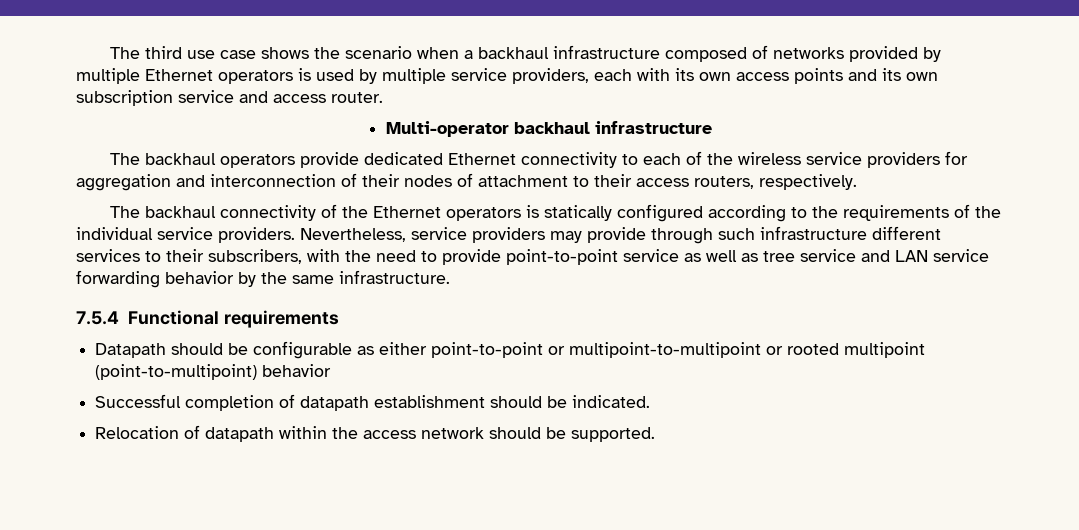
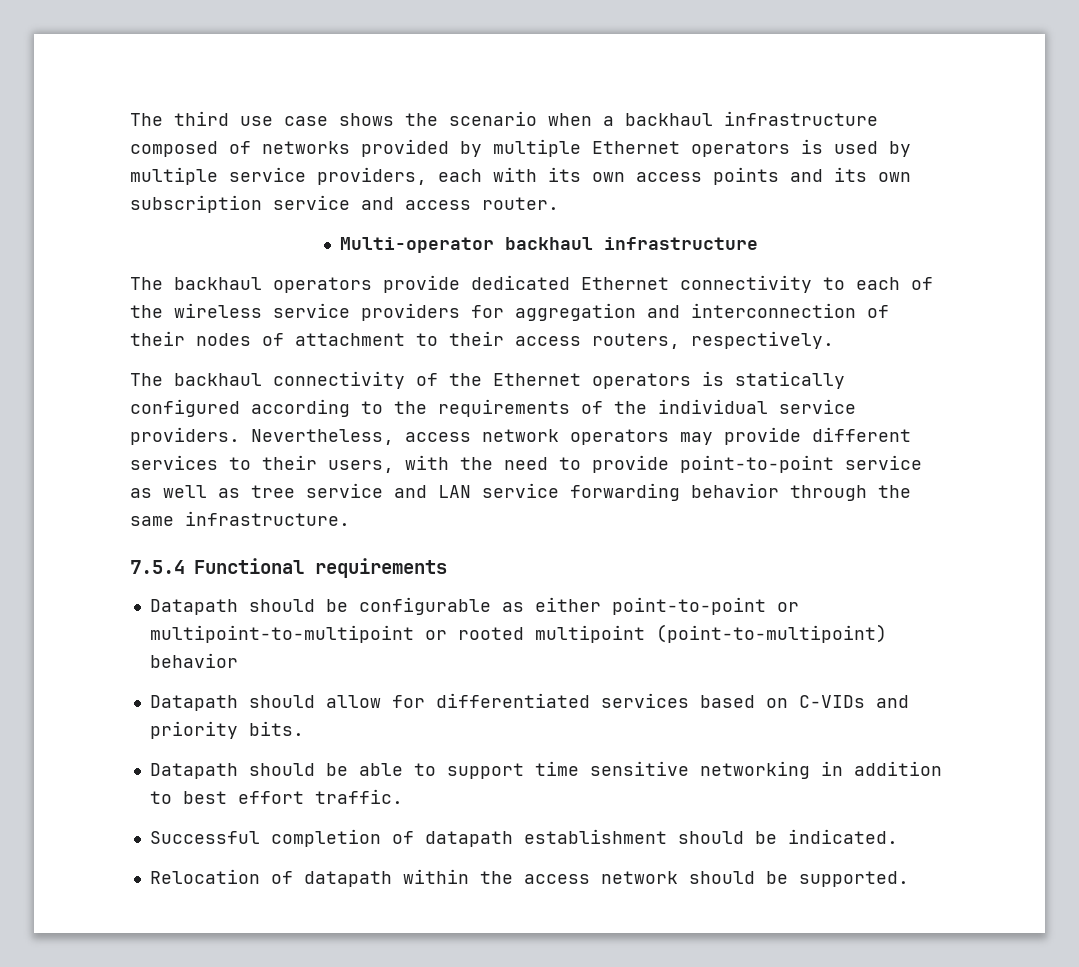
- Nevertheless, service providers may provide through such infrastructure different services to their subscribers, with the need to provide point-to-point service as well as tree service and LAN service forwarding behavior by the same infrastructure.
+ Nevertheless, access network operators may provide different services to their users, with the need to provide point-to-point service as well as tree service and LAN service forwarding behavior through the same infrastructure.
+ Datapath should allow for differentiated services based on C-VIDs and priority bits.
+ Datapath should be able to support time sensitive networking in addition to best effort traffic.

